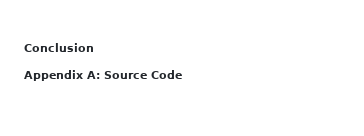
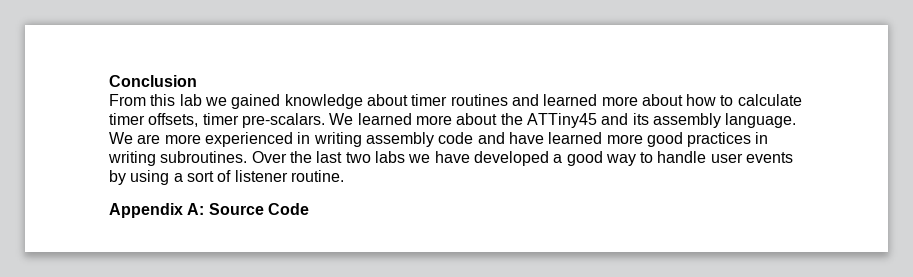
+ From this lab we gained knowledge about timer routines and learned more about how to calculate timer offsets, timer pre-scalars. We learned more about the ATTiny45 and its assembly language. We are more experienced in writing assembly code and have learned more good practices in writing subroutines. Over the last two labs we have developed a good way to handle user events by using a sort of listener routine.

